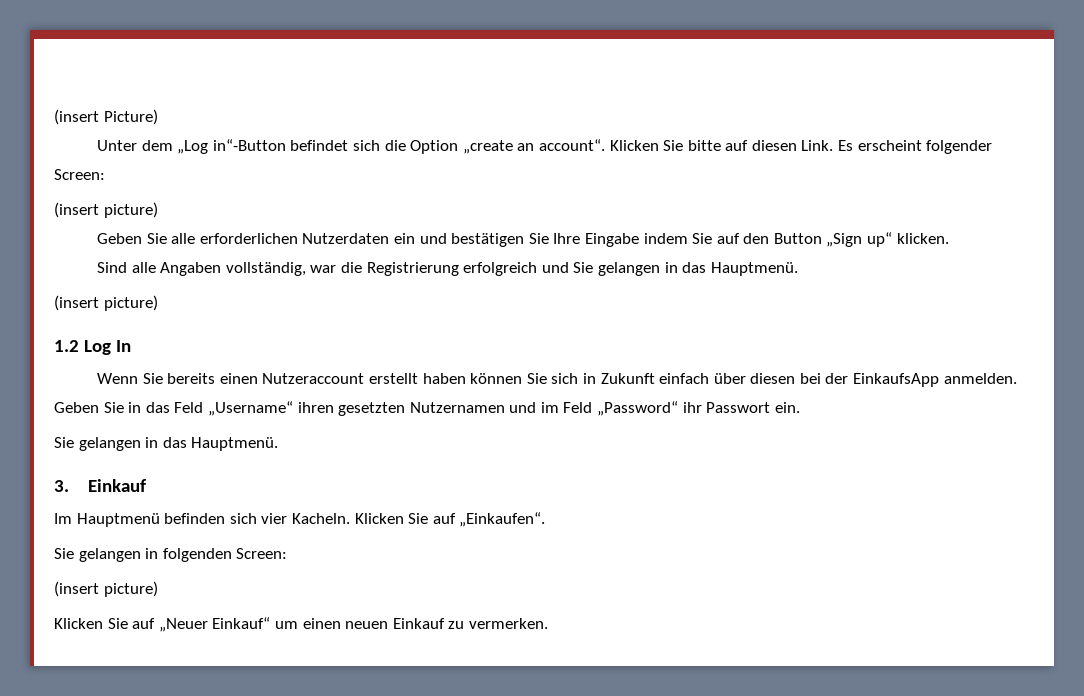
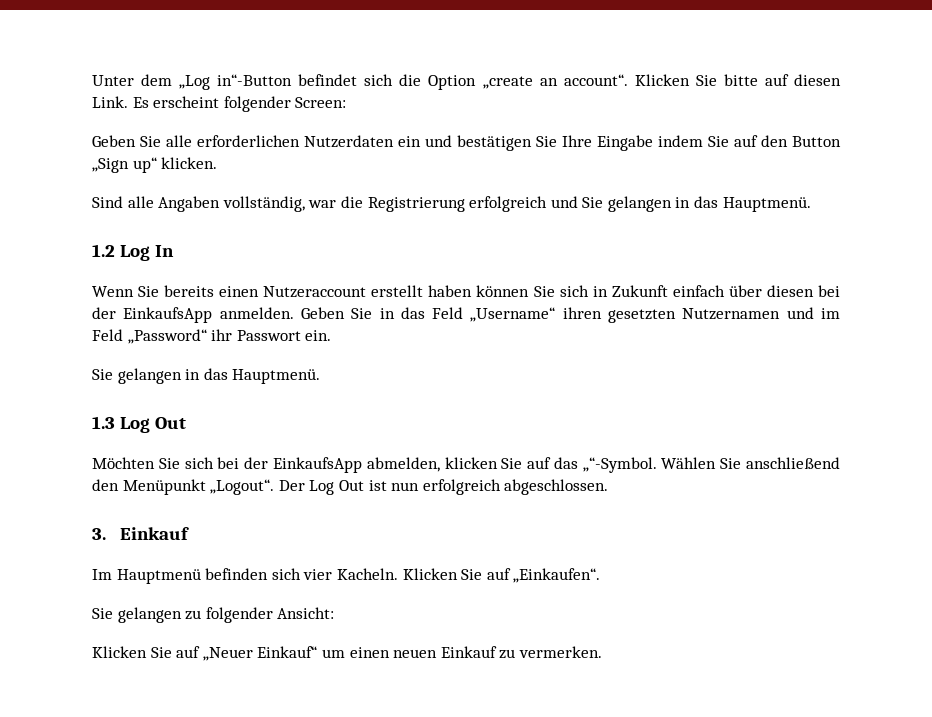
- (insert Picture)
  Es erscheint folgender Screen:
- (insert picture)
  Sind alle Angaben vollständig, war die Registrierung erfolgreich und Sie gelangen in das Hauptmenü.
- (insert picture)
+ 1.3 Log Out
+ Möchten Sie sich bei der EinkaufsApp abmelden, klicken Sie auf das „“-Symbol. Wählen Sie anschließend den Menüpunkt „Logout“. Der Log Out ist nun erfolgreich abgeschlossen.
- Sie gelangen in folgenden Screen:
- (insert picture)
+ Sie gelangen zu folgender Ansicht:

